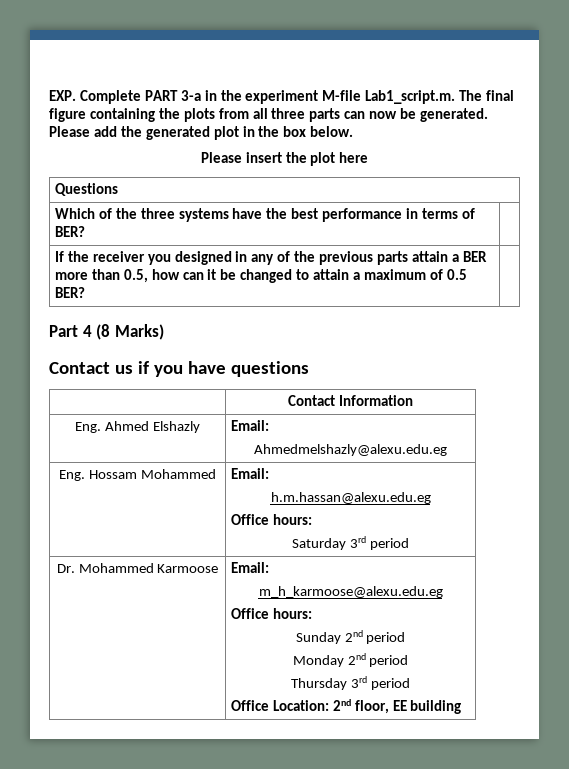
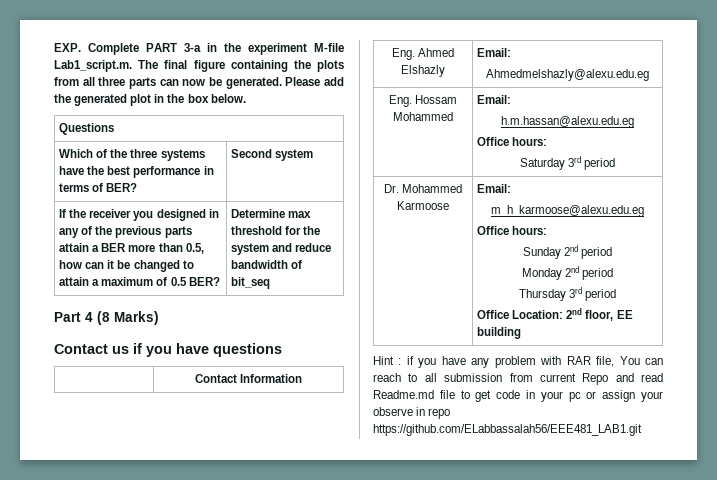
- Please insert the plot here
- Which of the three systems have the best performance in terms of BER? |
+ Which of the three systems have the best performance in terms of BER? | Second system
- If the receiver you designed in any of the previous parts attain a BER more than 0.5, how can it be changed to attain a maximum of 0.5 BER? |
+ If the receiver you designed in any of the previous parts attain a BER more than 0.5, how can it be changed to attain a maximum of 0.5 BER? | Determine max threshold for the system and reduce bandwidth of bit_seq
+ Hint : if you have any problem with RAR file, You can reach to all submission from current Repo and read Readme.md file to get code in your pc or assign your observe in repo https://github.com/ELabbassalah56/EEE481_LAB1.git

